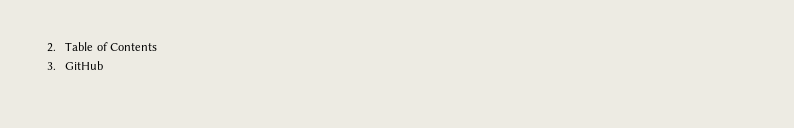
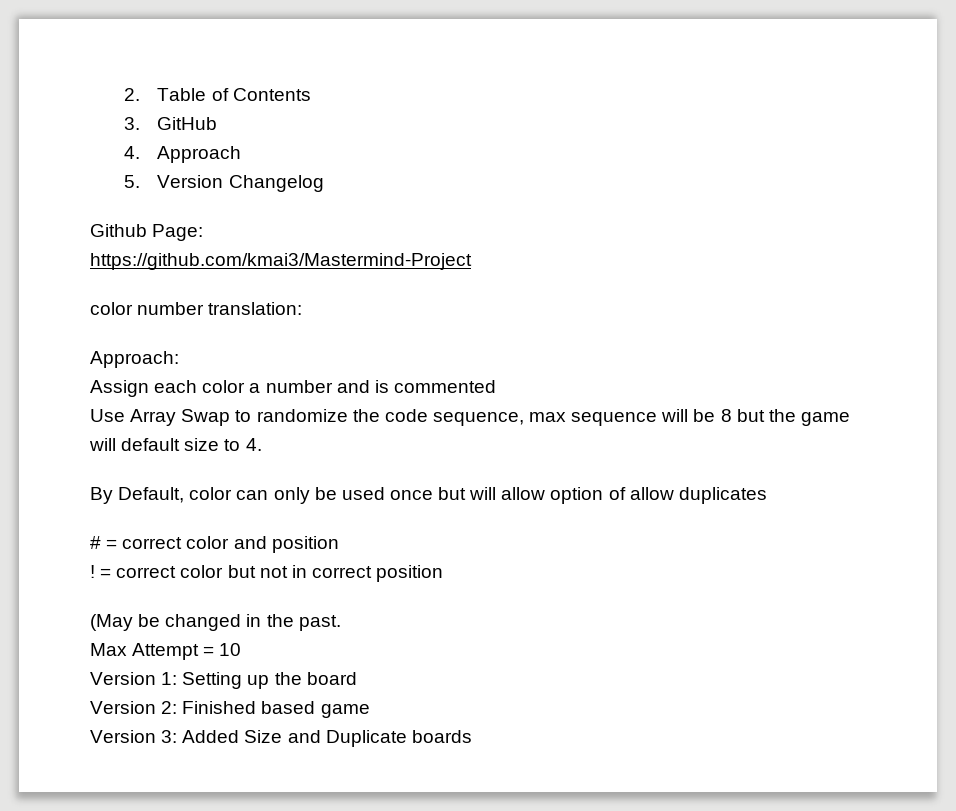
+ 4. Approach
+ 5. Version Changelog
+ Github Page:
+ https://github.com/kmai3/Mastermind-Project
+ color number translation:
+ Approach:
+ Assign each color a number and is commented
+ Use Array Swap to randomize the code sequence, max sequence will be 8 but the game will default size to 4.
+ By Default, color can only be used once but will allow option of allow duplicates
+ # = correct color and position
+ ! = correct color but not in correct position
+ (May be changed in the past.
+ Max Attempt = 10
+ Version 1: Setting up the board
+ Version 2: Finished based game
+ Version 3: Added Size and Duplicate boards

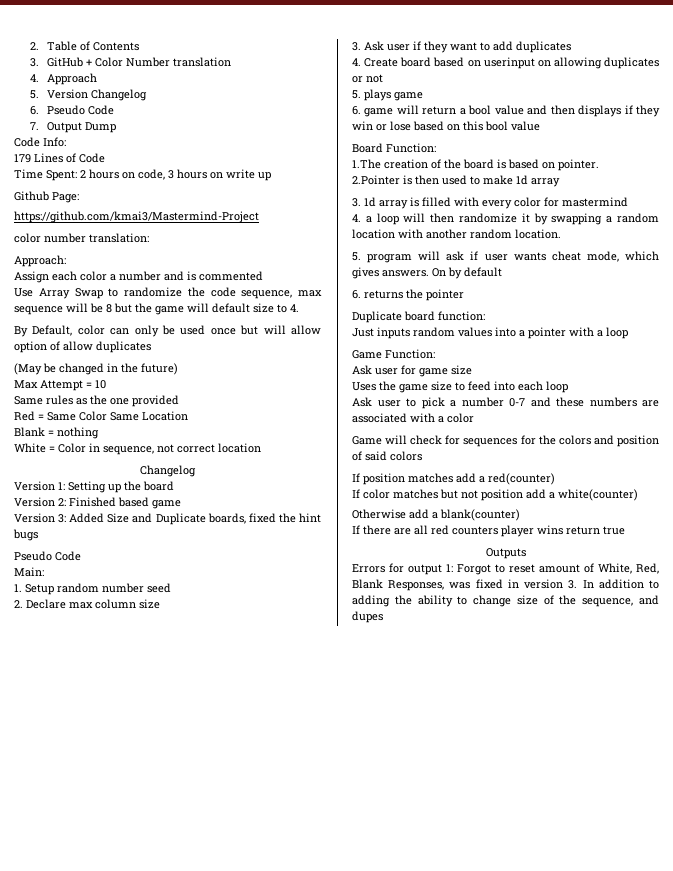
- 3. GitHub
+ 3. GitHub + Color Number translation
+ 6. Pseudo Code
+ 7. Output Dump
+ Code Info:
+ 179 Lines of Code
+ Time Spent: 2 hours on code, 3 hours on write up
- # = correct color and position
- ! = correct color but not in correct position
- (May be changed in the past.
+ (May be changed in the future)
+ Same rules as the one provided
+ Red = Same Color Same Location
+ Blank = nothing
+ White = Color in sequence, not correct location
+ Changelog
- Version 3: Added Size and Duplicate boards
+ Version 3: Added Size and Duplicate boards, fixed the hint bugs
+ Pseudo Code
+ Main:
+ 1. Setup random number seed
+ 2. Declare max column size
+ 3. Ask user if they want to add duplicates
+ 4. Create board based on userinput on allowing duplicates or not
+ 5. plays game
+ 6. game will return a bool value and then displays if they win or lose based on this bool value
+ Board Function:
+ 1.The creation of the board is based on pointer.
+ 2.Pointer is then used to make 1d array
+ 3. 1d array is filled with every color for mastermind
+ 4. a loop will then randomize it by swapping a random location with another random location.
+ 5. program will ask if user wants cheat mode, which gives answers. On by default
+ 6. returns the pointer
+ Duplicate board function:
+ Just inputs random values into a pointer with a loop
+ Game Function:
+ Ask user for game size
+ Uses the game size to feed into each loop
+ Ask user to pick a number 0-7 and these numbers are associated with a color
+ Game will check for sequences for the colors and position of said colors
+ If position matches add a red(counter)
+ If color matches but not position add a white(counter)
+ Otherwise add a blank(counter)
+ If there are all red counters player wins return true
+ Outputs
+ Errors for output 1: Forgot to reset amount of White, Red, Blank Responses, was fixed in version 3. In addition to adding the ability to change size of the sequence, and dupes

